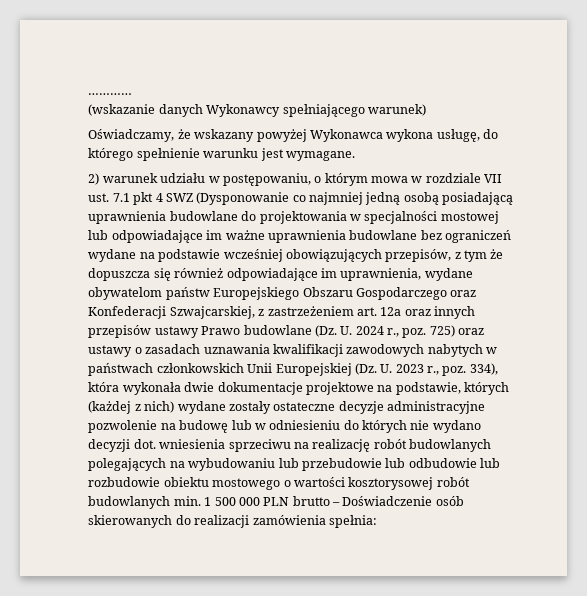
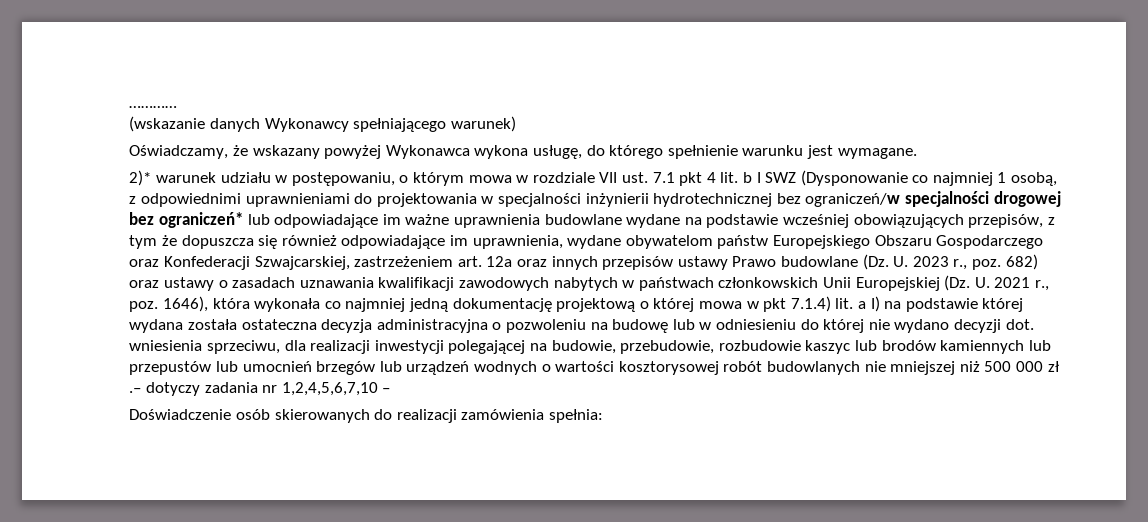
- 2) warunek udziału w postępowaniu, o którym mowa w rozdziale VII ust. 7.1 pkt 4 SWZ (Dysponowanie co najmniej jedną osobą posiadającą uprawnienia budowlane do projektowania w specjalności mostowej lub odpowiadające im ważne uprawnienia budowlane bez ograniczeń wydane na podstawie wcześniej obowiązujących przepisów, z tym że dopuszcza się również odpowiadające im uprawnienia, wydane obywatelom państw Europejskiego Obszaru Gospodarczego oraz Konfederacji Szwajcarskiej, z zastrzeżeniem art. 12a oraz innych przepisów ustawy Prawo budowlane (Dz. U. 2024 r., poz. 725) oraz ustawy o zasadach uznawania kwalifikacji zawodowych nabytych w państwach członkowskich Unii Europejskiej (Dz. U. 2023 r., poz. 334), która wykonała dwie dokumentacje projektowe na podstawie, których (każdej z nich) wydane zostały ostateczne decyzje administracyjne pozwolenie na budowę lub w odniesieniu do których nie wydano decyzji dot. wniesienia sprzeciwu na realizację robót budowlanych polegających na wybudowaniu lub przebudowie lub odbudowie lub rozbudowie obiektu mostowego o wartości kosztorysowej robót budowlanych min. 1 500 000 PLN brutto – Doświadczenie osób skierowanych do realizacji zamówienia spełnia:
+ 2)* warunek udziału w postępowaniu, o którym mowa w rozdziale VII ust. 7.1 pkt 4 lit. b I SWZ (Dysponowanie co najmniej 1 osobą, z odpowiednimi uprawnieniami do projektowania w specjalności inżynierii hydrotechnicznej bez ograniczeń/w specjalności drogowej bez ograniczeń* lub odpowiadające im ważne uprawnienia budowlane wydane na podstawie wcześniej obowiązujących przepisów, z tym że dopuszcza się również odpowiadające im uprawnienia, wydane obywatelom państw Europejskiego Obszaru Gospodarczego oraz Konfederacji Szwajcarskiej, zastrzeżeniem art. 12a oraz innych przepisów ustawy Prawo budowlane (Dz. U. 2023 r., poz. 682) oraz ustawy o zasadach uznawania kwalifikacji zawodowych nabytych w państwach członkowskich Unii Europejskiej (Dz. U. 2021 r., poz. 1646), która wykonała co najmniej jedną dokumentację projektową o której mowa w pkt 7.1.4) lit. a I) na podstawie której wydana została ostateczna decyzja administracyjna o pozwoleniu na budowę lub w odniesieniu do której nie wydano decyzji dot. wniesienia sprzeciwu, dla realizacji inwestycji polegającej na budowie, przebudowie, rozbudowie kaszyc lub brodów kamiennych lub przepustów lub umocnień brzegów lub urządzeń wodnych o wartości kosztorysowej robót budowlanych nie mniejszej niż 500 000 zł .– dotyczy zadania nr 1,2,4,5,6,7,10 –
+ Doświadczenie osób skierowanych do realizacji zamówienia spełnia:

